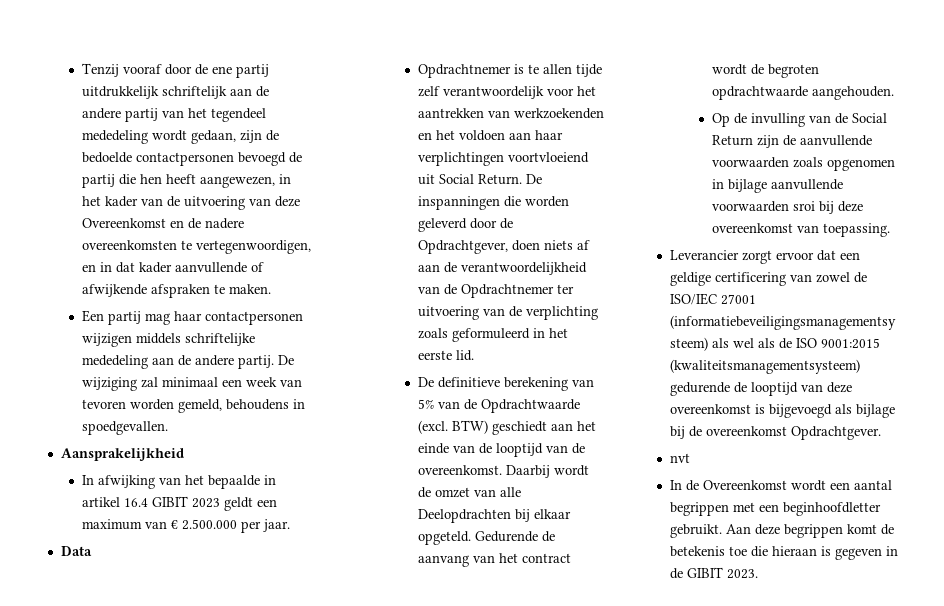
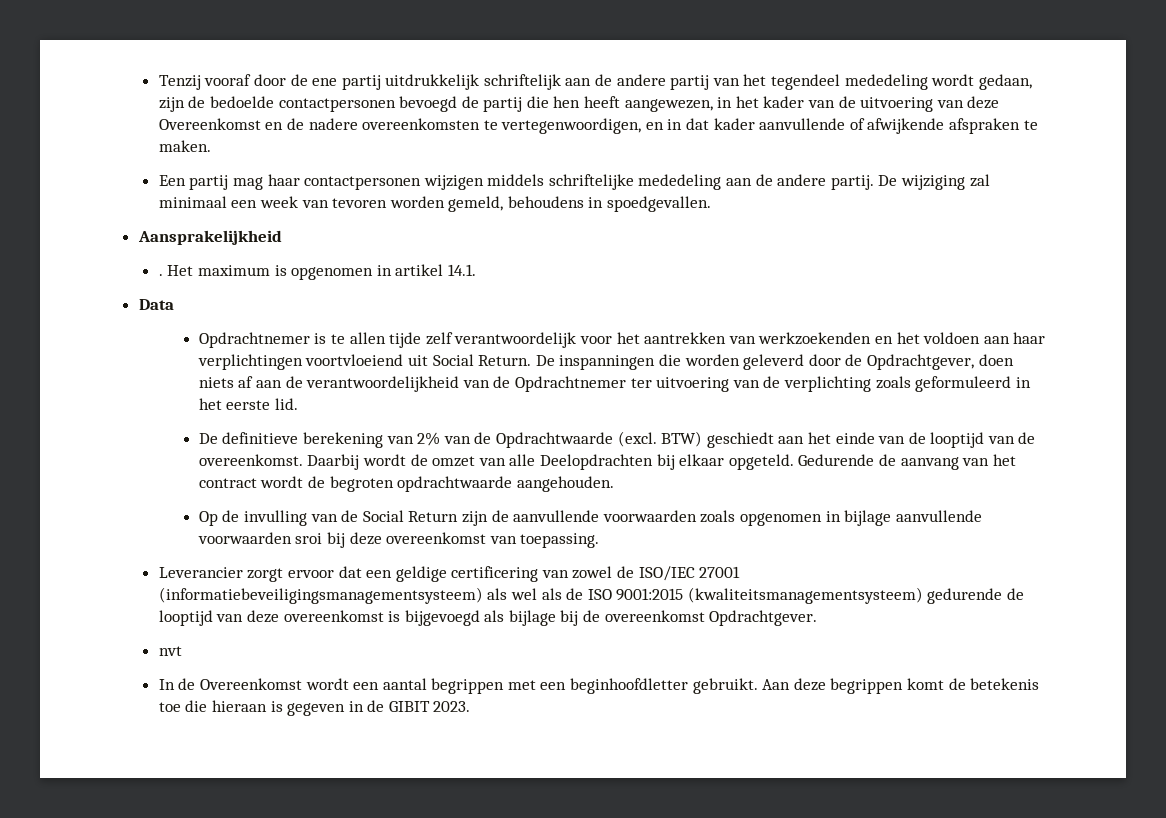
- In afwijking van het bepaalde in artikel 16.4 GIBIT 2023 geldt een maximum van € 2.500.000 per jaar.
+ . Het maximum is opgenomen in artikel 14.1.
- De definitieve berekening van 5% van de Opdrachtwaarde (excl. BTW) geschiedt aan het einde van de looptijd van de overeenkomst.
+ De definitieve berekening van 2% van de Opdrachtwaarde (excl. BTW) geschiedt aan het einde van de looptijd van de overeenkomst.

